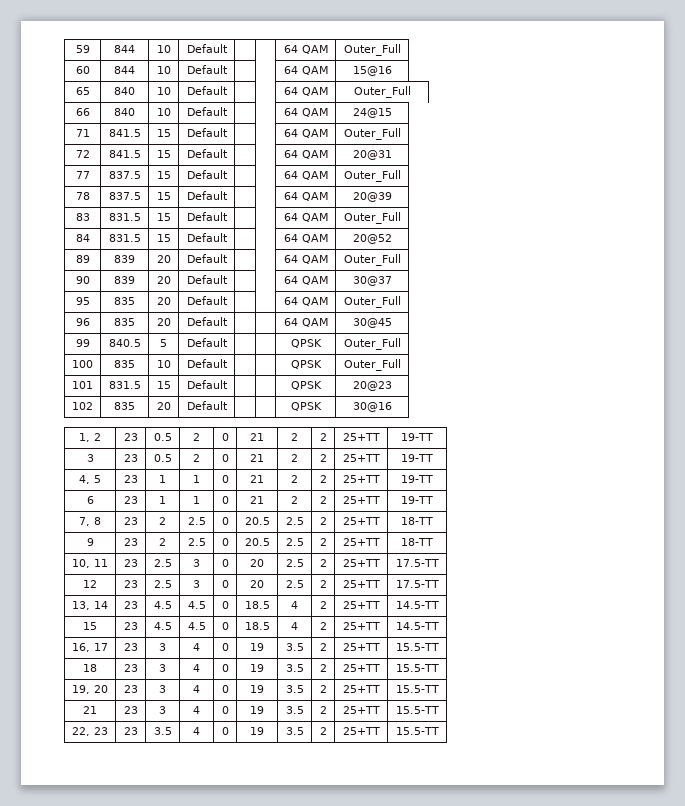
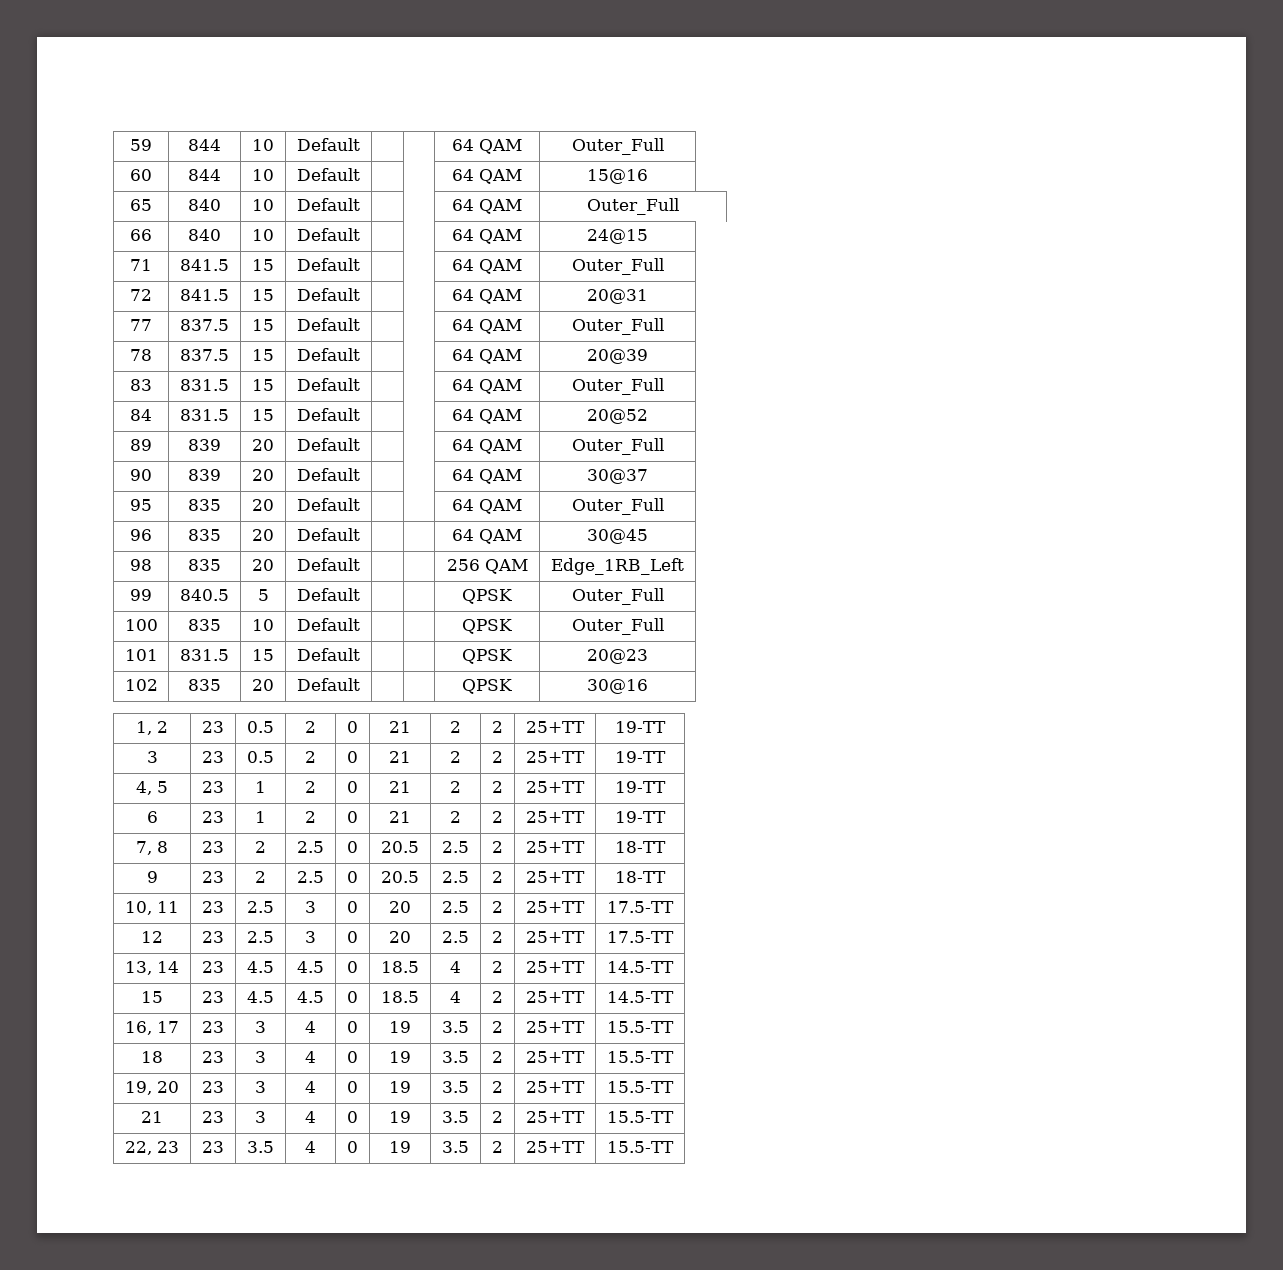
+ 98 | 835 | 20 | Default | | | 256 QAM | Edge_1RB_Left
- 4, 5 | 23 | 1 | 1 | 0 | 21 | 2 | 2 | 25+TT | 19-TT
+ 4, 5 | 23 | 1 | 2 | 0 | 21 | 2 | 2 | 25+TT | 19-TT
- 6 | 23 | 1 | 1 | 0 | 21 | 2 | 2 | 25+TT | 19-TT
+ 6 | 23 | 1 | 2 | 0 | 21 | 2 | 2 | 25+TT | 19-TT

